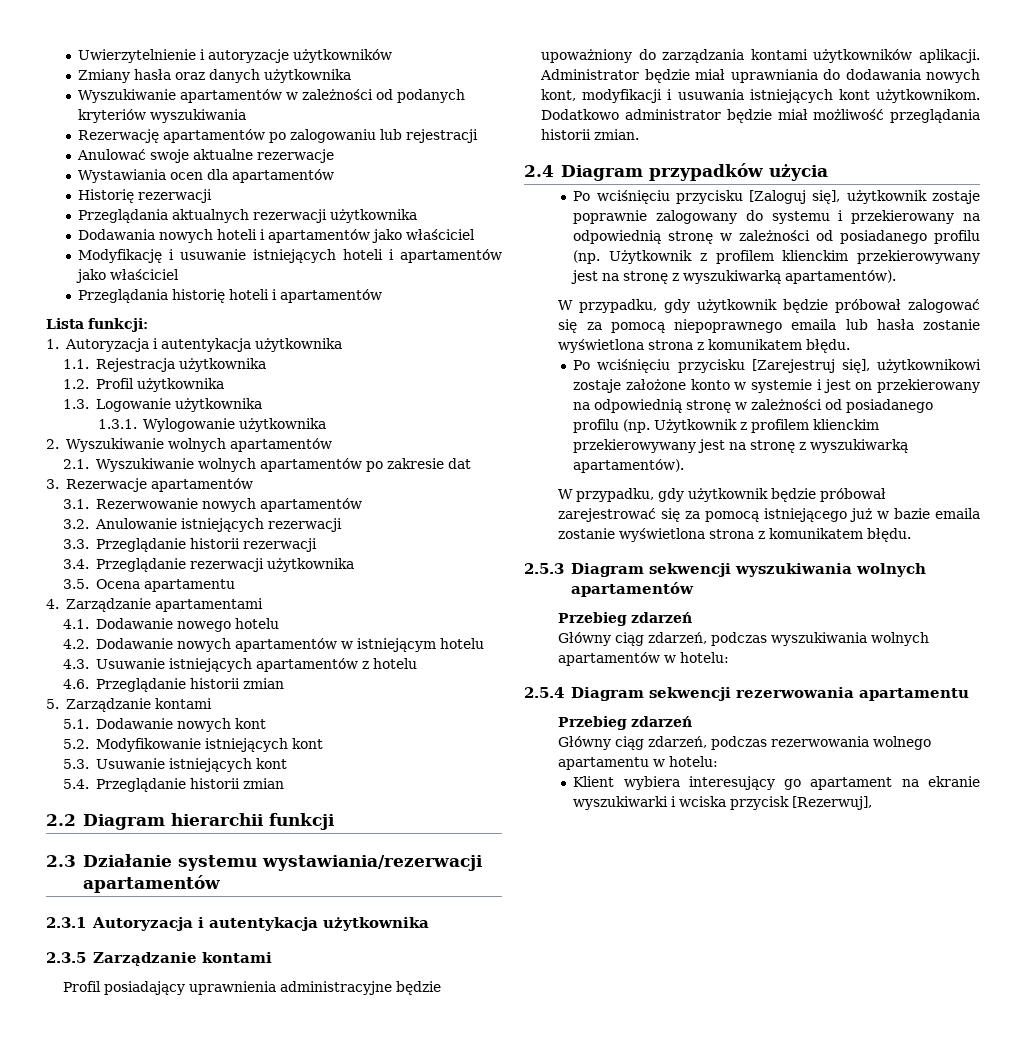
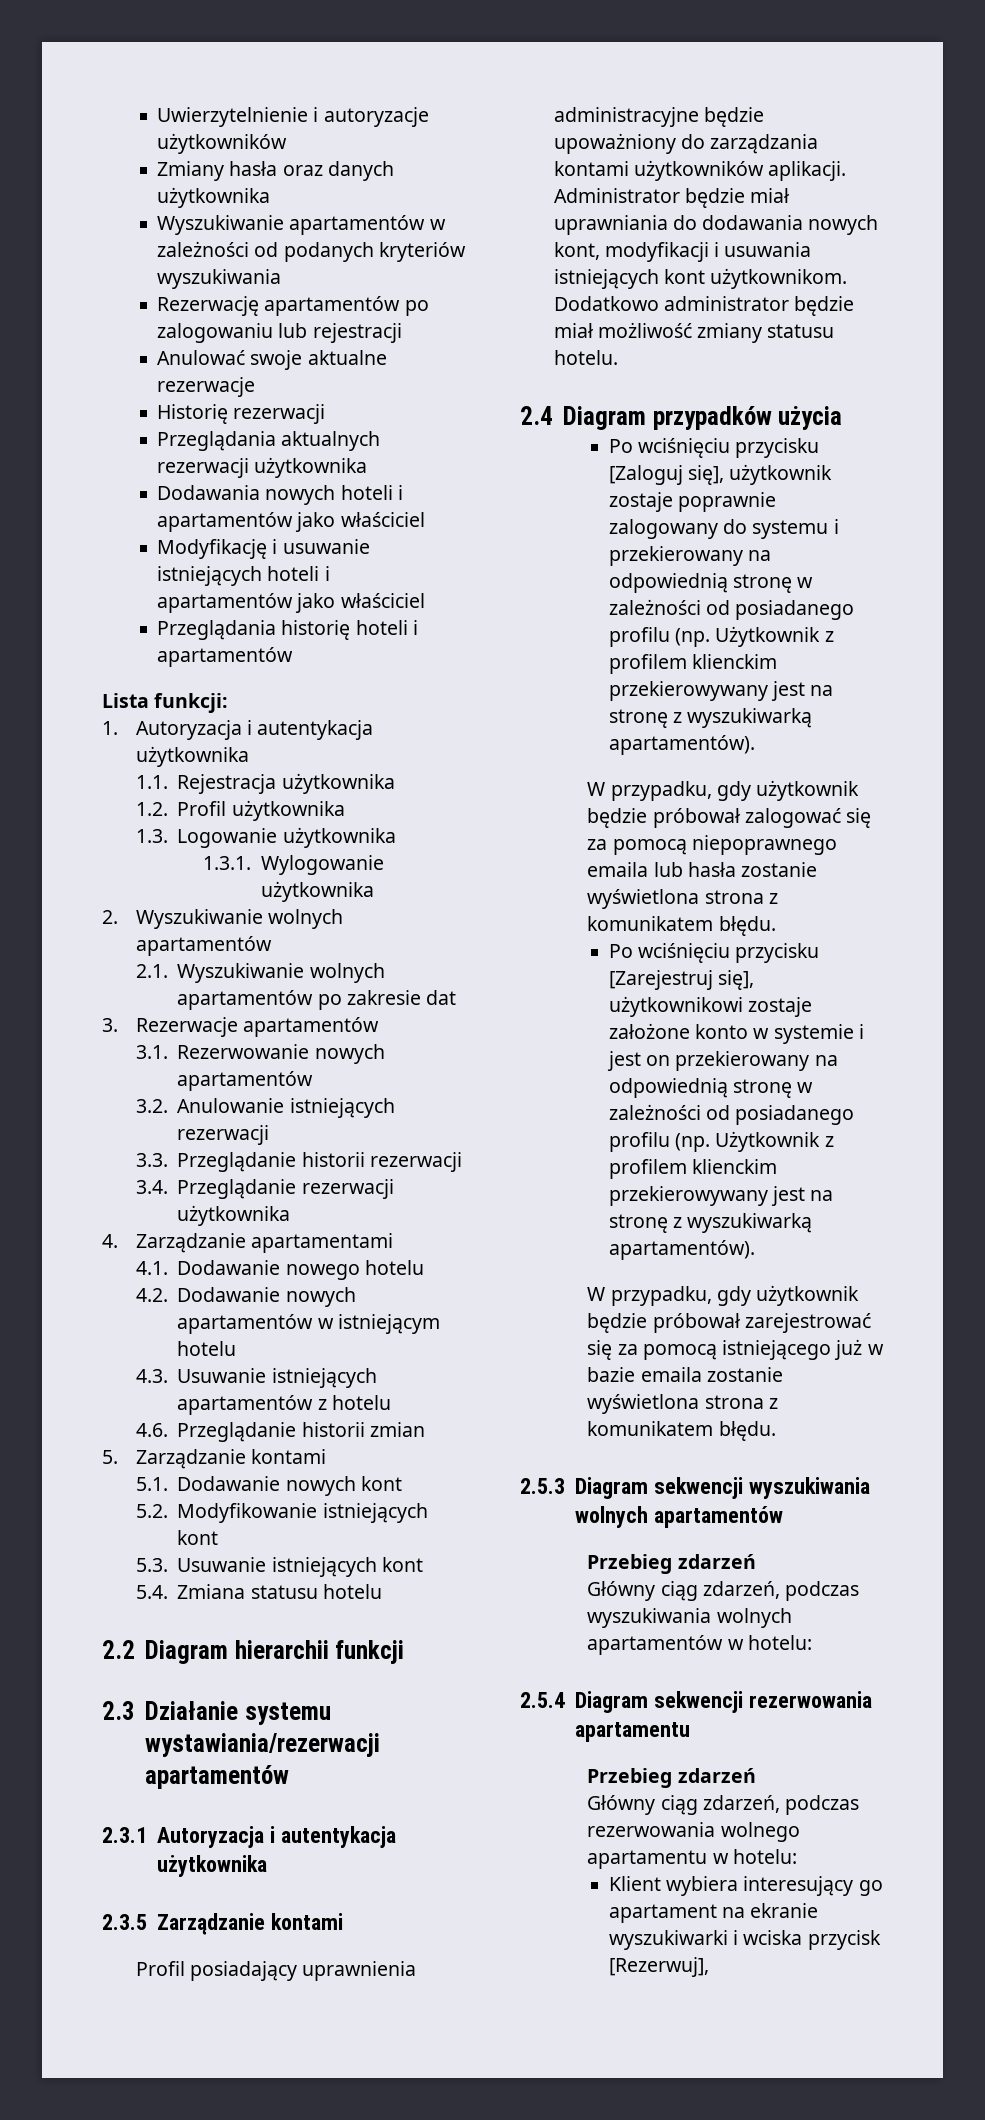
- Wystawiania ocen dla apartamentów
- 3.5. Ocena apartamentu
- 5.4. Przeglądanie historii zmian
+ 5.4. Zmiana statusu hotelu
- Dodatkowo administrator będzie miał możliwość przeglądania historii zmian.
+ Dodatkowo administrator będzie miał możliwość zmiany statusu hotelu.

